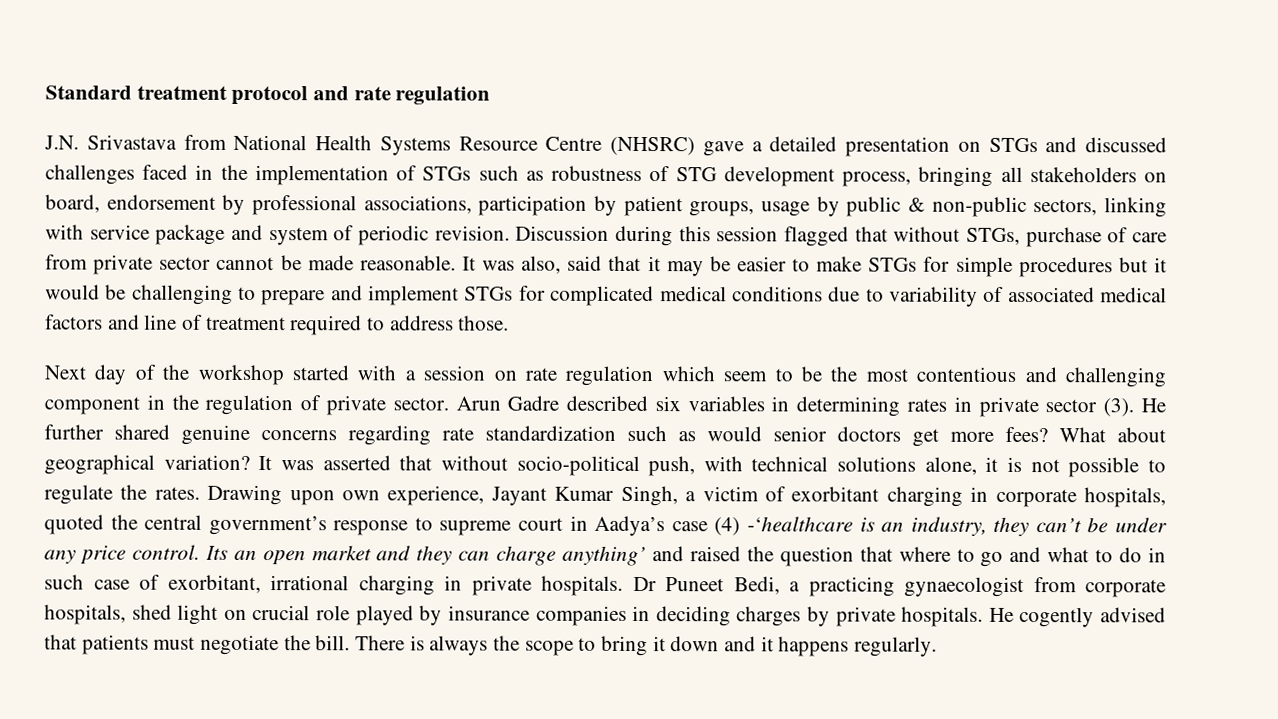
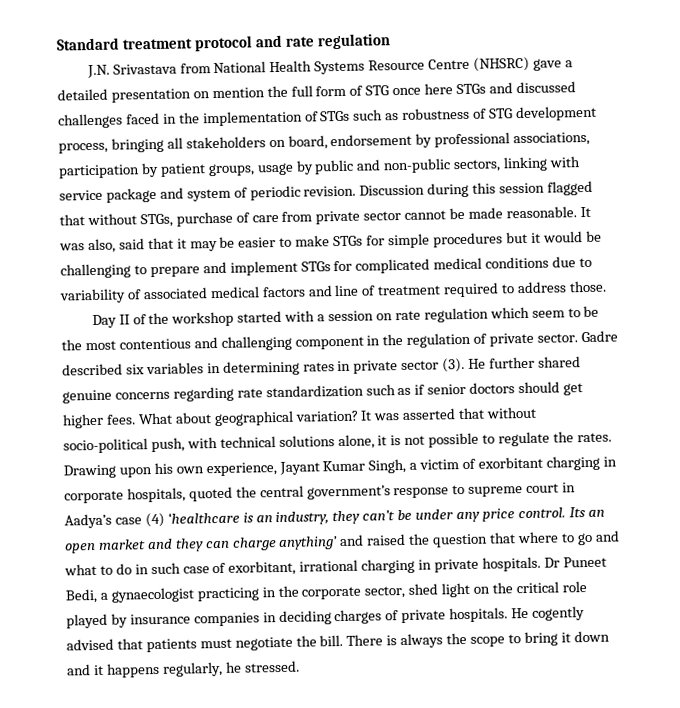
- J.N. Srivastava from National Health Systems Resource Centre (NHSRC) gave a detailed presentation on STGs and discussed challenges faced in the implementation of STGs such as robustness of STG development process, bringing all stakeholders on board, endorsement by professional associations, participation by patient groups, usage by public & non-public sectors, linking with service package and system of periodic revision.
+ J.N. Srivastava from National Health Systems Resource Centre (NHSRC) gave a detailed presentation on mention the full form of STG once here STGs and discussed challenges faced in the implementation of STGs such as robustness of STG development process, bringing all stakeholders on board, endorsement by professional associations, participation by patient groups, usage by public and non-public sectors, linking with service package and system of periodic revision.
- Next day of the workshop started with a session on rate regulation which seem to be the most contentious and challenging component in the regulation of private sector.
+ Day II of the workshop started with a session on rate regulation which seem to be the most contentious and challenging component in the regulation of private sector.
- Arun Gadre described six variables in determining rates in private sector (3).
+ Gadre described six variables in determining rates in private sector (3).
- He further shared genuine concerns regarding rate standardization such as would senior doctors get more fees?
+ He further shared genuine concerns regarding rate standardization such as if senior doctors should get higher fees.
- Drawing upon own experience, Jayant Kumar Singh, a victim of exorbitant charging in corporate hospitals, quoted the central government’s response to supreme court in Aadya’s case (4) -‘healthcare is an industry, they can’t be under any price control.
+ Drawing upon his own experience, Jayant Kumar Singh, a victim of exorbitant charging in corporate hospitals, quoted the central government’s response to supreme court in Aadya’s case (4) ‘healthcare is an industry, they can’t be under any price control.
- Dr Puneet Bedi, a practicing gynaecologist from corporate hospitals, shed light on crucial role played by insurance companies in deciding charges by private hospitals.
+ Dr Puneet Bedi, a gynaecologist practicing in the corporate sector, shed light on the critical role played by insurance companies in deciding charges of private hospitals.
- There is always the scope to bring it down and it happens regularly.
+ There is always the scope to bring it down and it happens regularly, he stressed.

